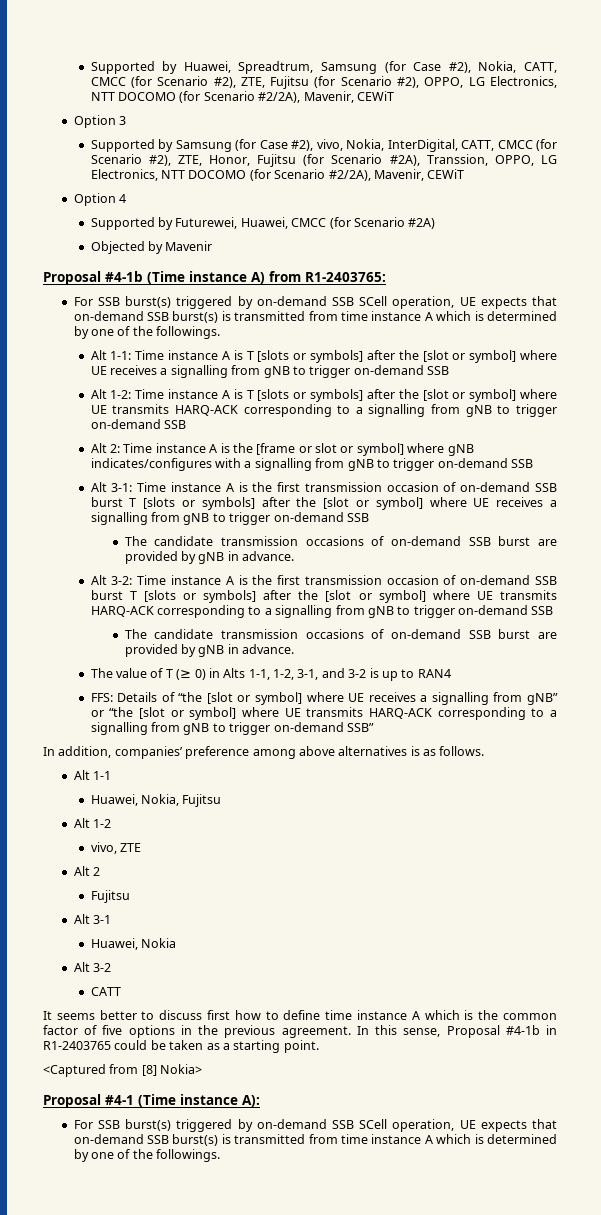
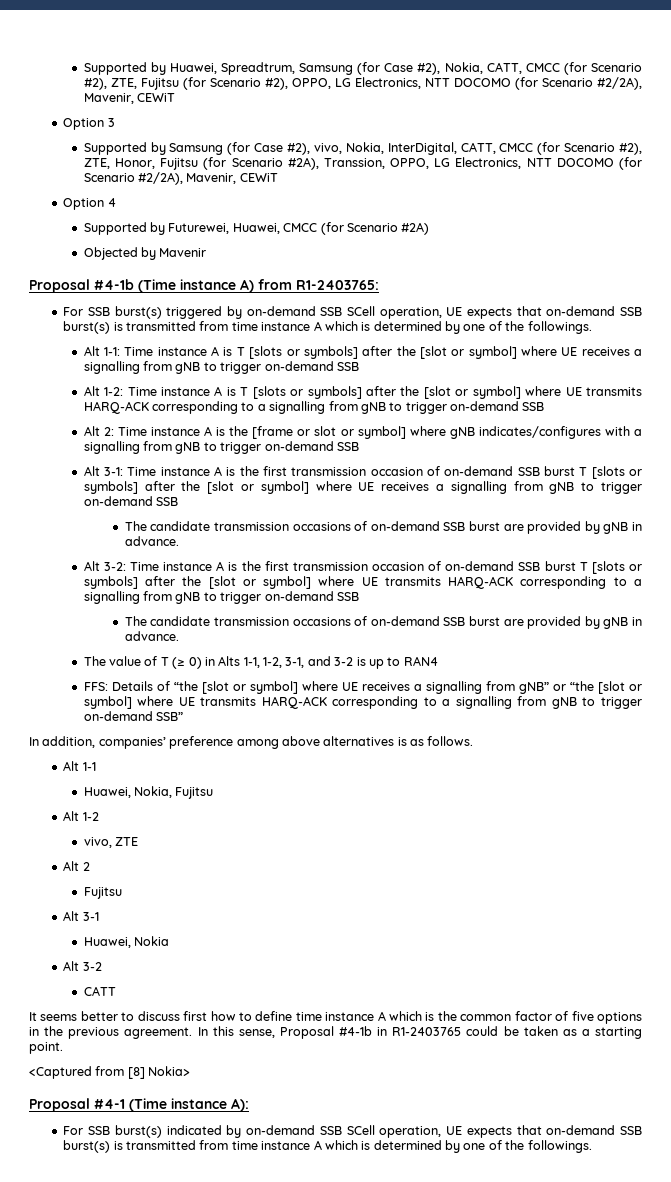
  Proposal #4-1 (Time instance A):
- For SSB burst(s) triggered by on-demand SSB SCell operation, UE expects that on-demand SSB burst(s) is transmitted from time instance A which is determined by one of the followings.
+ For SSB burst(s) indicated by on-demand SSB SCell operation, UE expects that on-demand SSB burst(s) is transmitted from time instance A which is determined by one of the followings.

